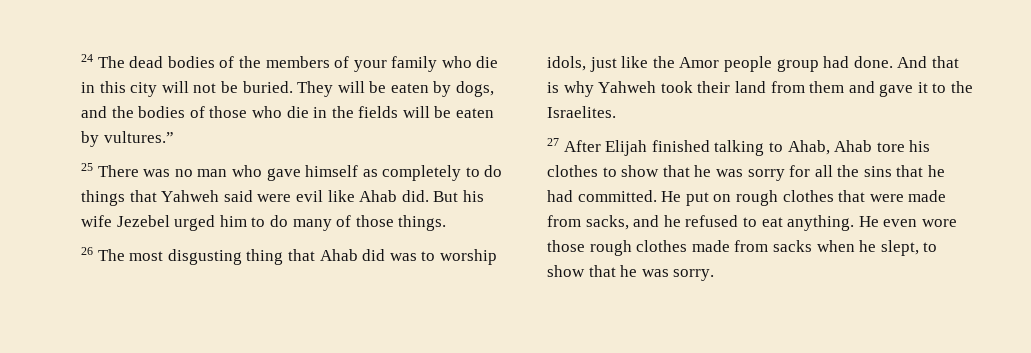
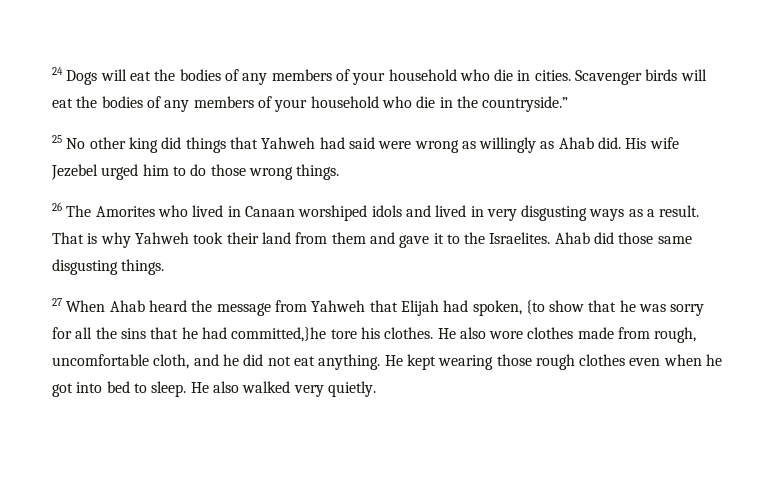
- 24 The dead bodies of the members of your family who die in this city will not be buried. They will be eaten by dogs, and the bodies of those who die in the fields will be eaten by vultures.”
- 25 There was no man who gave himself as completely to do things that Yahweh said were evil like Ahab did. But his wife Jezebel urged him to do many of those things.
+ 24 Dogs will eat the bodies of any members of your household who die in cities. Scavenger birds will eat the bodies of any members of your household who die in the countryside.”
+ 25 No other king did things that Yahweh had said were wrong as willingly as Ahab did. His wife Jezebel urged him to do those wrong things.
- 26 The most disgusting thing that Ahab did was to worship idols, just like the Amor people group had done. And that is why Yahweh took their land from them and gave it to the Israelites.
- 27 After Elijah finished talking to Ahab, Ahab tore his clothes to show that he was sorry for all the sins that he had committed. He put on rough clothes that were made from sacks, and he refused to eat anything.
+ 26 The Amorites who lived in Canaan worshiped idols and lived in very disgusting ways as a result. That is why Yahweh took their land from them and gave it to the Israelites. Ahab did those same disgusting things.
+ 27 When Ahab heard the message from Yahweh that Elijah had spoken, {to show that he was sorry for all the sins that he had committed,}he tore his clothes. He also wore clothes made from rough, uncomfortable cloth, and he did not eat anything.
- He even wore those rough clothes made from sacks when he slept, to show that he was sorry.
+ He kept wearing those rough clothes even when he got into bed to sleep. He also walked very quietly.

